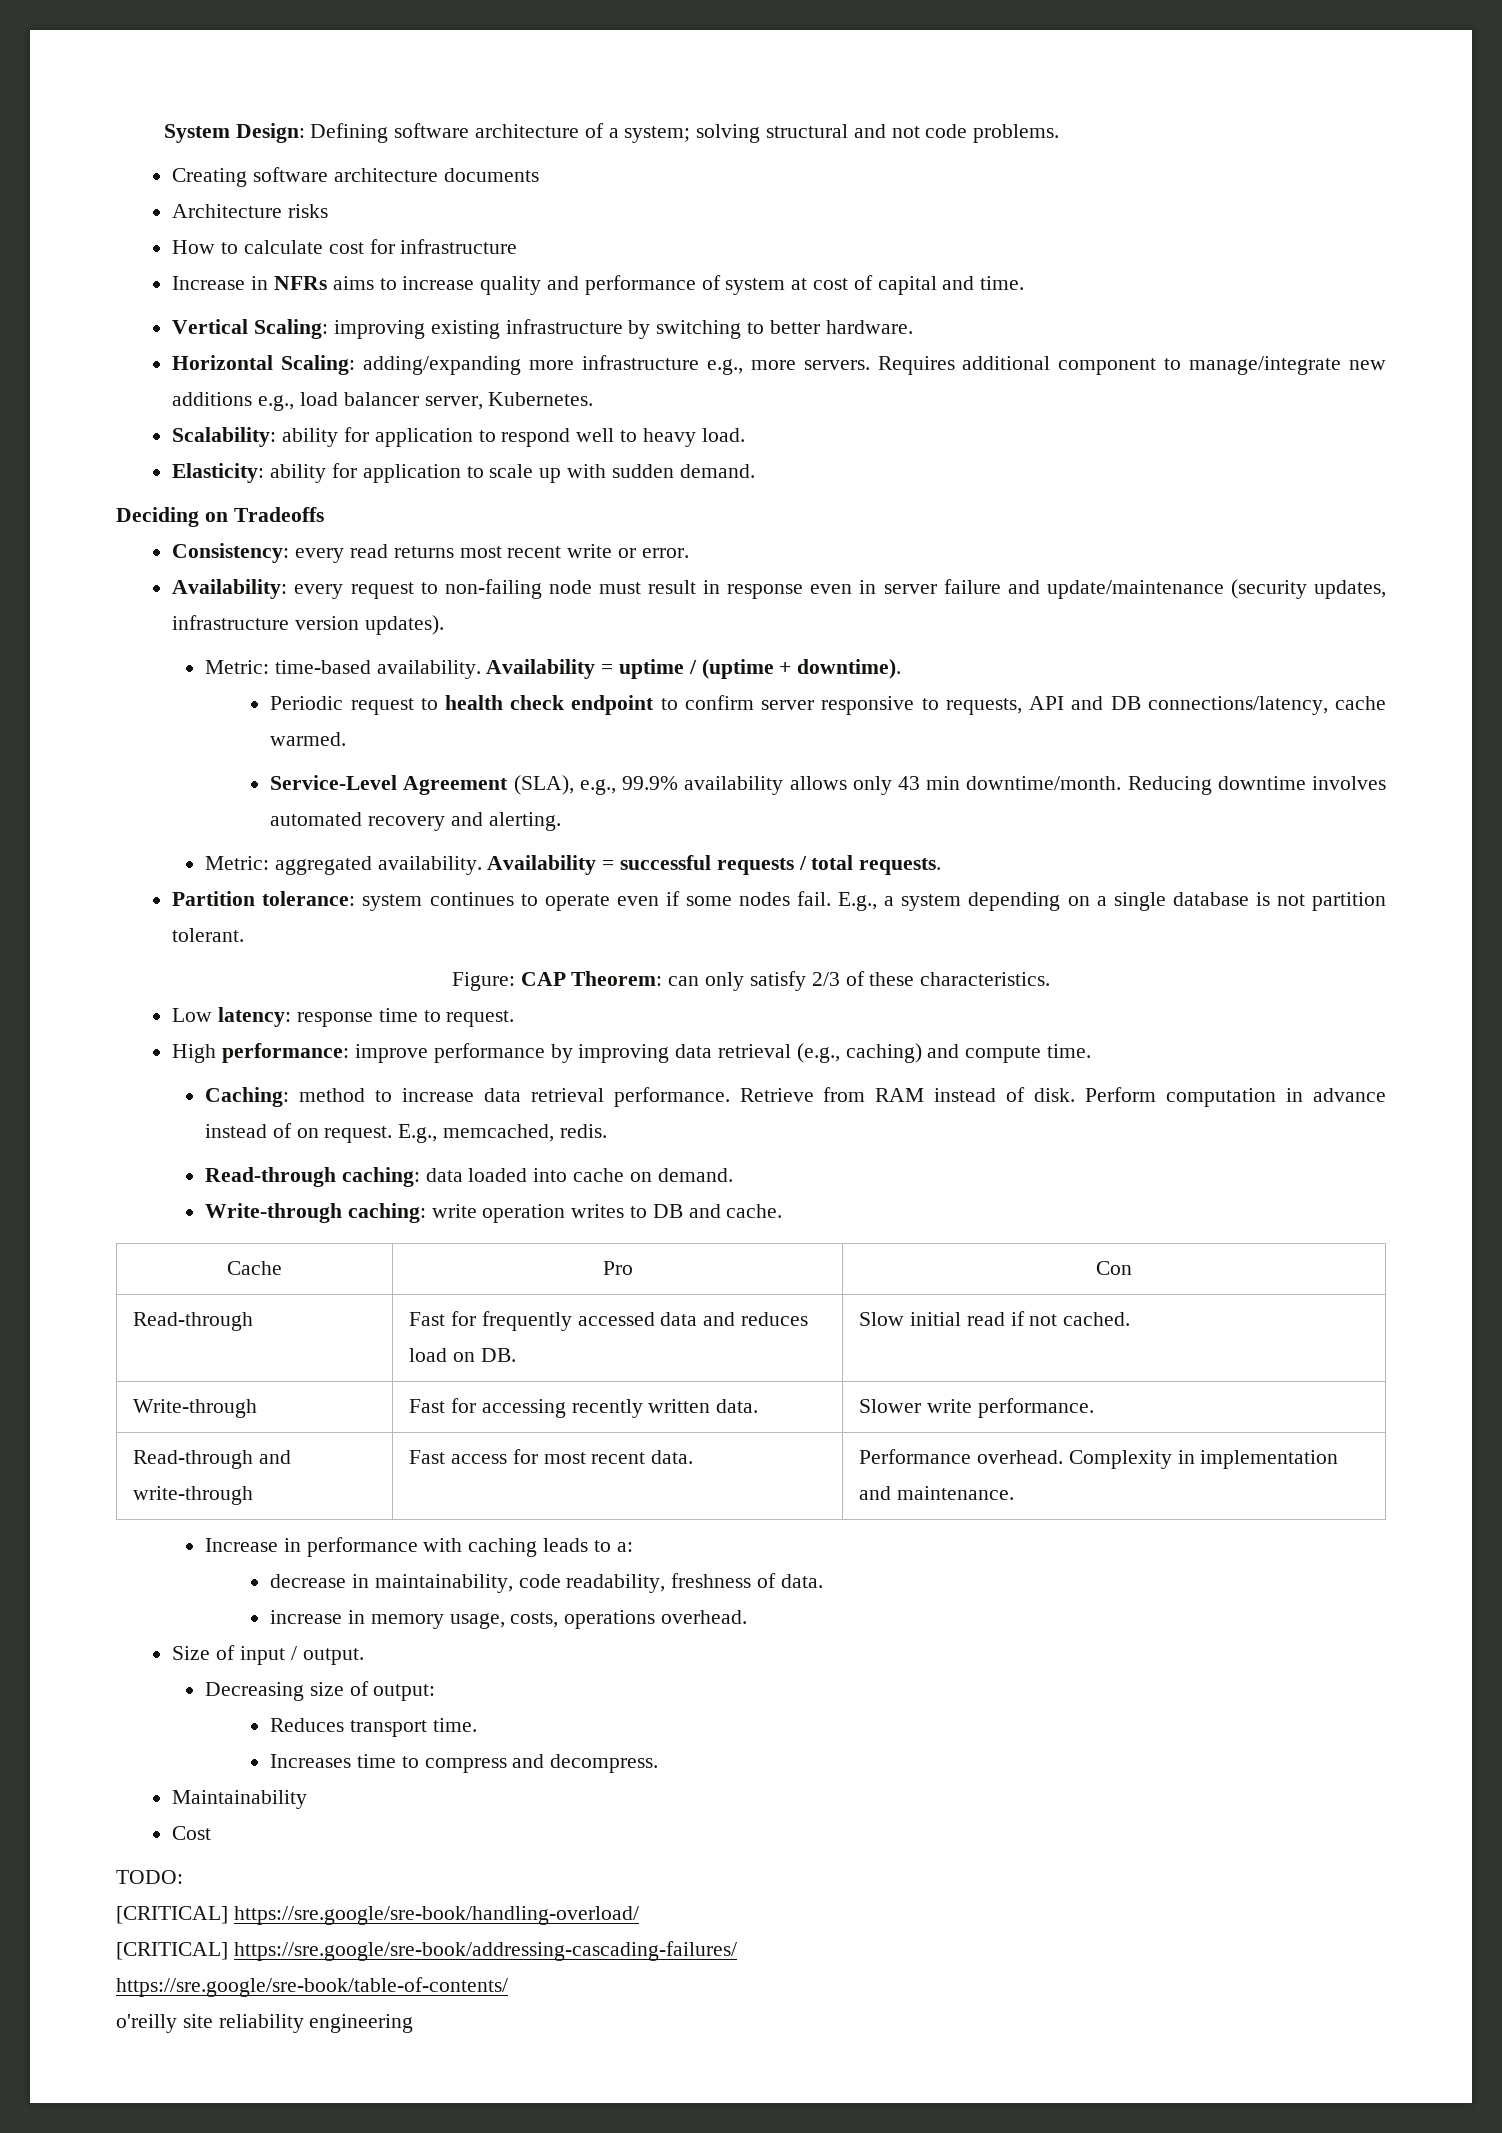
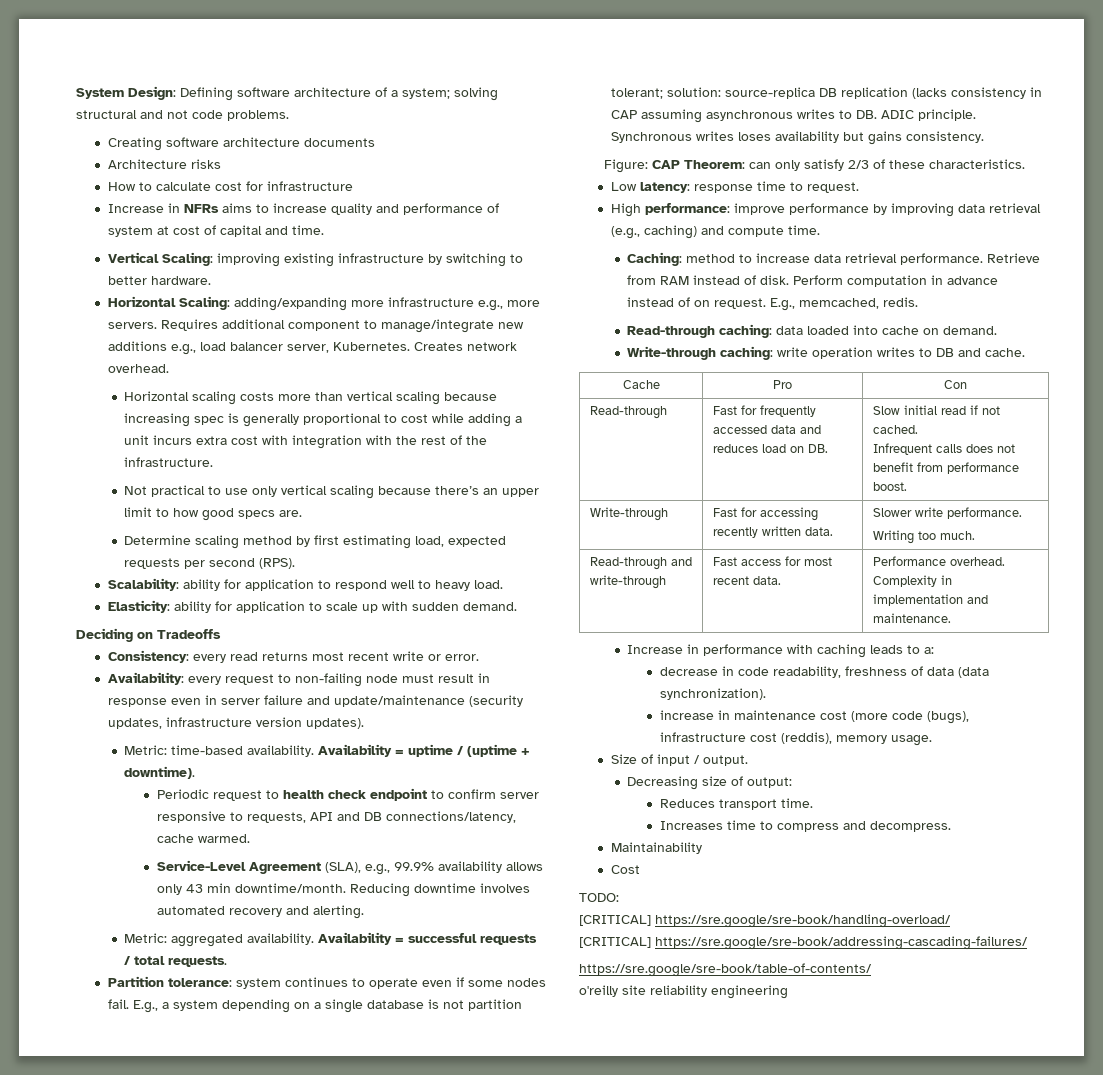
+ Creates network overhead.
+ Horizontal scaling costs more than vertical scaling because increasing spec is generally proportional to cost while adding a unit incurs extra cost with integration with the rest of the infrastructure.
+ Not practical to use only vertical scaling because there’s an upper limit to how good specs are.
+ Determine scaling method by first estimating load, expected requests per second (RPS).
- E.g., a system depending on a single database is not partition tolerant.
+ E.g., a system depending on a single database is not partition tolerant; solution: source-replica DB replication (lacks consistency in CAP assuming asynchronous writes to DB. ADIC principle. Synchronous writes loses availability but gains consistency.
  Read-through | Fast for frequently accessed data and reduces load on DB. | Slow initial read if not cached.
+ Infrequent calls does not benefit from performance boost.
  Write-through | Fast for accessing recently written data. | Slower write performance.
+ Writing too much.
- decrease in maintainability, code readability, freshness of data.
+ decrease in code readability, freshness of data (data synchronization).
- increase in memory usage, costs, operations overhead.
+ increase in maintenance cost (more code (bugs), infrastructure cost (reddis), memory usage.

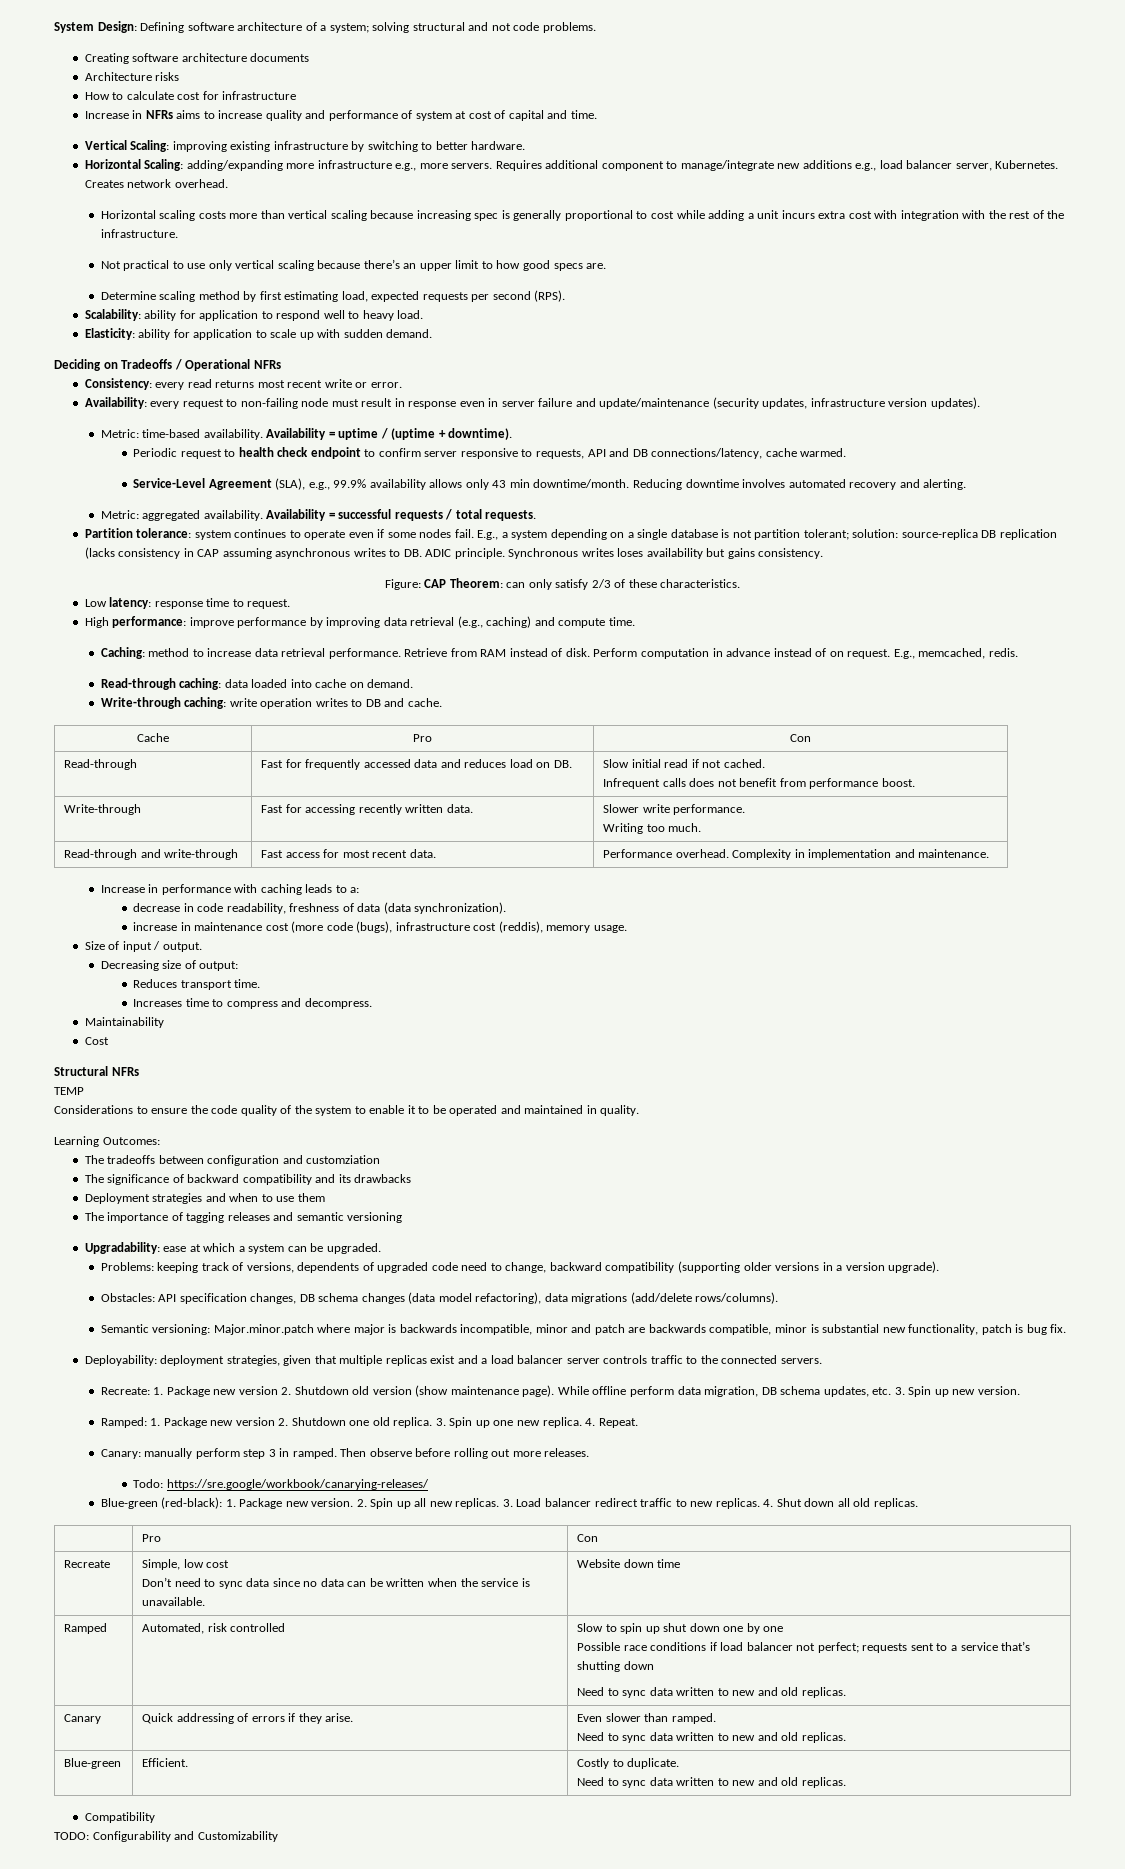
- Deciding on Tradeoffs
+ Deciding on Tradeoffs / Operational NFRs
- TODO:
- [CRITICAL] https://sre.google/sre-book/handling-overload/
- [CRITICAL] https://sre.google/sre-book/addressing-cascading-failures/
- https://sre.google/sre-book/table-of-contents/
- o'reilly site reliability engineering
+ Structural NFRs
+ TEMP
+ Considerations to ensure the code quality of the system to enable it to be operated and maintained in quality.
+ Learning Outcomes:
+ The tradeoffs between configuration and customziation
+ The significance of backward compatibility and its drawbacks
+ Deployment strategies and when to use them
+ The importance of tagging releases and semantic versioning
+ Upgradability: ease at which a system can be upgraded.
+ Problems: keeping track of versions, dependents of upgraded code need to change, backward compatibility (supporting older versions in a version upgrade).
+ Obstacles: API specification changes, DB schema changes (data model refactoring), data migrations (add/delete rows/columns).
+ Semantic versioning: Major.minor.patch where major is backwards incompatible, minor and patch are backwards compatible, minor is substantial new functionality, patch is bug fix.
+ Deployability: deployment strategies, given that multiple replicas exist and a load balancer server controls traffic to the connected servers.
+ Recreate: 1. Package new version 2. Shutdown old version (show maintenance page). While offline perform data migration, DB schema updates, etc. 3. Spin up new version.
+ Ramped: 1. Package new version 2. Shutdown one old replica. 3. Spin up one new replica. 4. Repeat.
+ Canary: manually perform step 3 in ramped. Then observe before rolling out more releases.
+ Todo: https://sre.google/workbook/canarying-releases/
+ Blue-green (red-black): 1. Package new version. 2. Spin up all new replicas. 3. Load balancer redirect traffic to new replicas. 4. Shut down all old replicas.
+ | Pro | Con
+ Recreate | Simple, low cost
+ Don’t need to sync data since no data can be written when the service is unavailable. | Website down time
+ Ramped | Automated, risk controlled | Slow to spin up shut down one by one
+ Possible race conditions if load balancer not perfect; requests sent to a service that’s shutting down
+ Need to sync data written to new and old replicas.
+ Canary | Quick addressing of errors if they arise. | Even slower than ramped.
+ Need to sync data written to new and old replicas.
+ Blue-green | Efficient. | Costly to duplicate.
+ Need to sync data written to new and old replicas.
+ Compatibility
+ TODO: Configurability and Customizability

